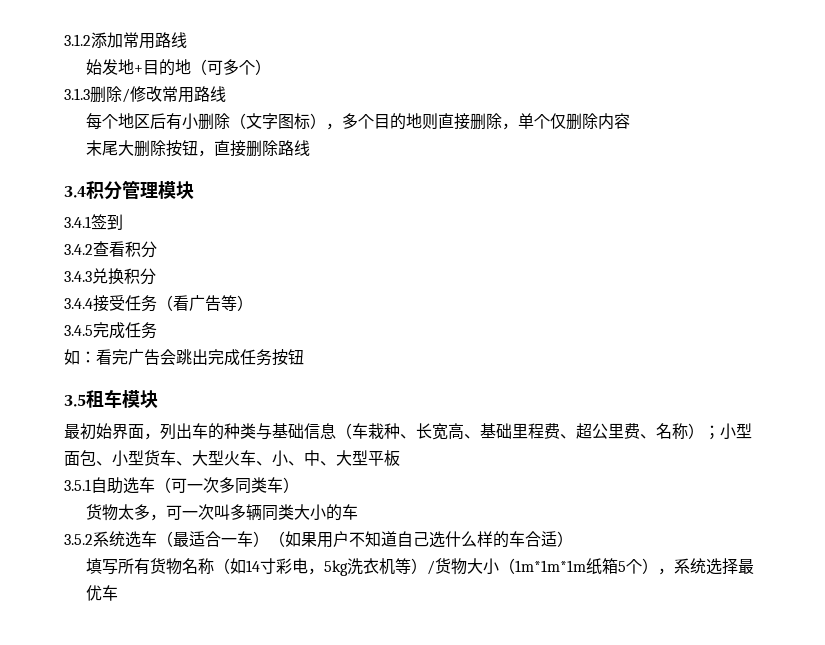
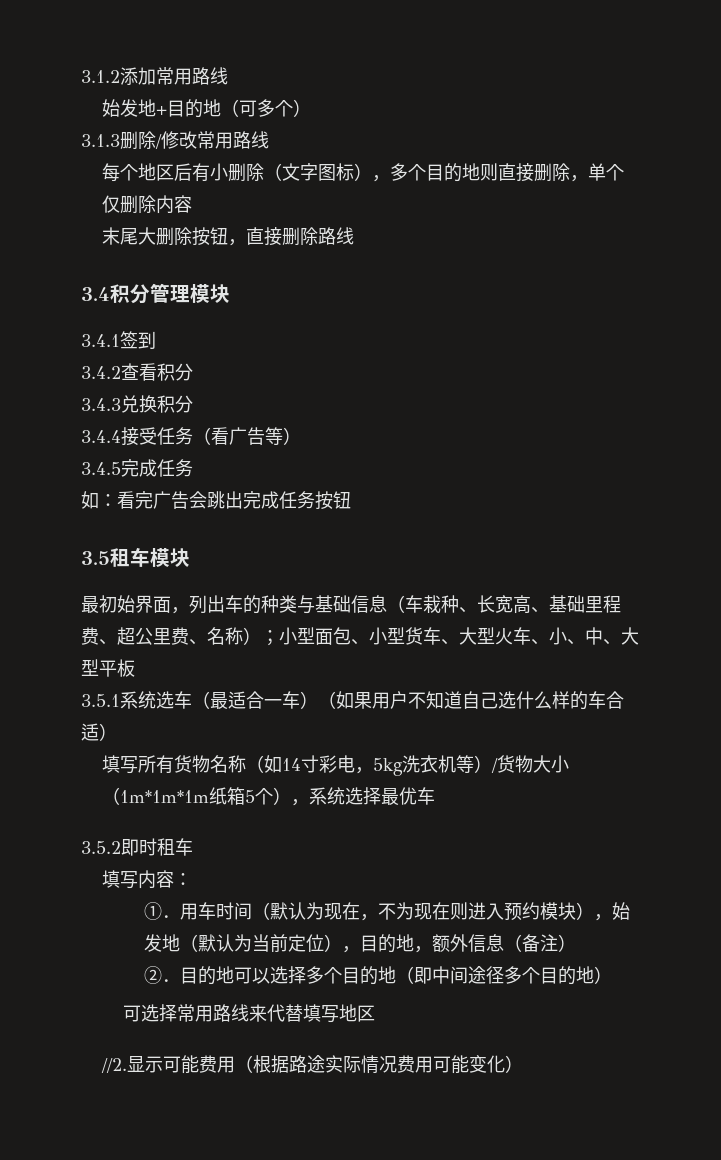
- 3.5.1自助选车（可一次多同类车）
- 货物太多，可一次叫多辆同类大小的车
- 3.5.2系统选车（最适合一车）（如果用户不知道自己选什么样的车合适）
+ 3.5.1系统选车（最适合一车）（如果用户不知道自己选什么样的车合适）
+ 3.5.2即时租车
+ 填写内容：
+ ①．用车时间（默认为现在，不为现在则进入预约模块），始发地（默认为当前定位），目的地，额外信息（备注）
+ ②．目的地可以选择多个目的地（即中间途径多个目的地）
+ 可选择常用路线来代替填写地区
+ //2.显示可能费用（根据路途实际情况费用可能变化）

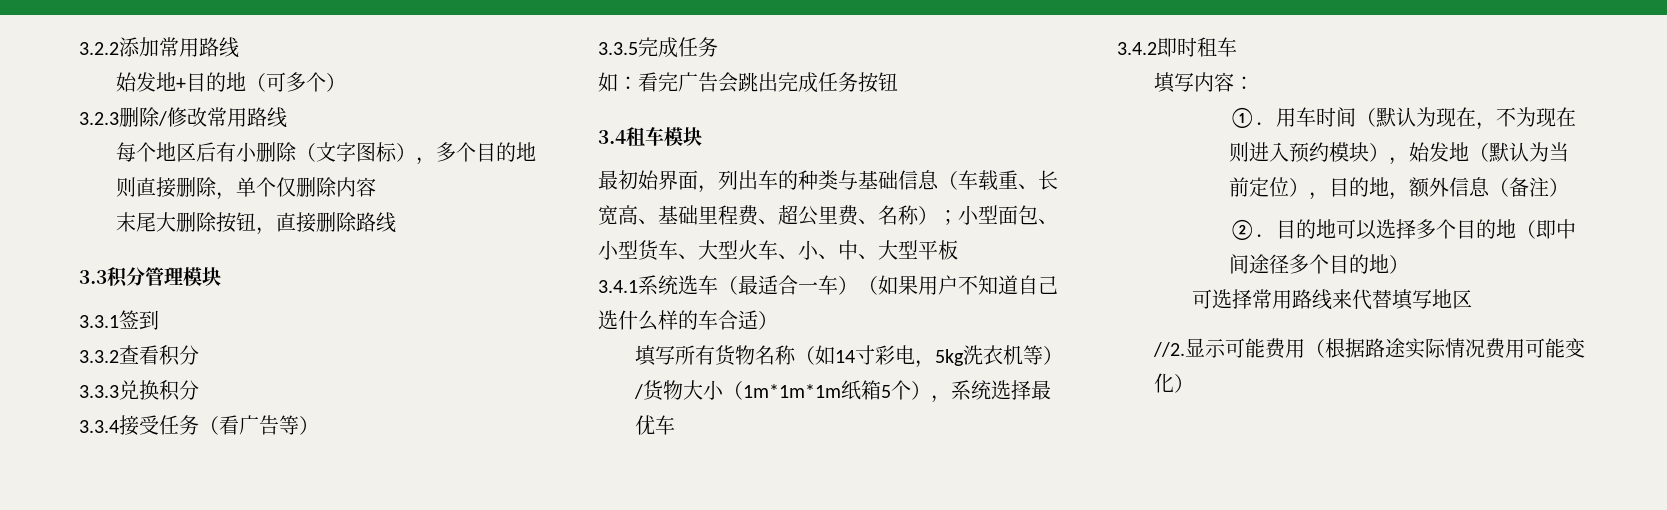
- 3.1.2添加常用路线
+ 3.2.2添加常用路线
- 3.1.3删除/修改常用路线
+ 3.2.3删除/修改常用路线
- 3.4积分管理模块
+ 3.3积分管理模块
- 3.4.1签到
+ 3.3.1签到
- 3.4.2查看积分
+ 3.3.2查看积分
- 3.4.3兑换积分
+ 3.3.3兑换积分
- 3.4.4接受任务（看广告等）
+ 3.3.4接受任务（看广告等）
- 3.4.5完成任务
+ 3.3.5完成任务
- 3.5租车模块
+ 3.4租车模块
- 最初始界面，列出车的种类与基础信息（车栽种、长宽高、基础里程费、超公里费、名称）；小型面包、小型货车、大型火车、小、中、大型平板
+ 最初始界面，列出车的种类与基础信息（车载重、长宽高、基础里程费、超公里费、名称）；小型面包、小型货车、大型火车、小、中、大型平板
- 3.5.1系统选车（最适合一车）（如果用户不知道自己选什么样的车合适）
+ 3.4.1系统选车（最适合一车）（如果用户不知道自己选什么样的车合适）
- 3.5.2即时租车
+ 3.4.2即时租车

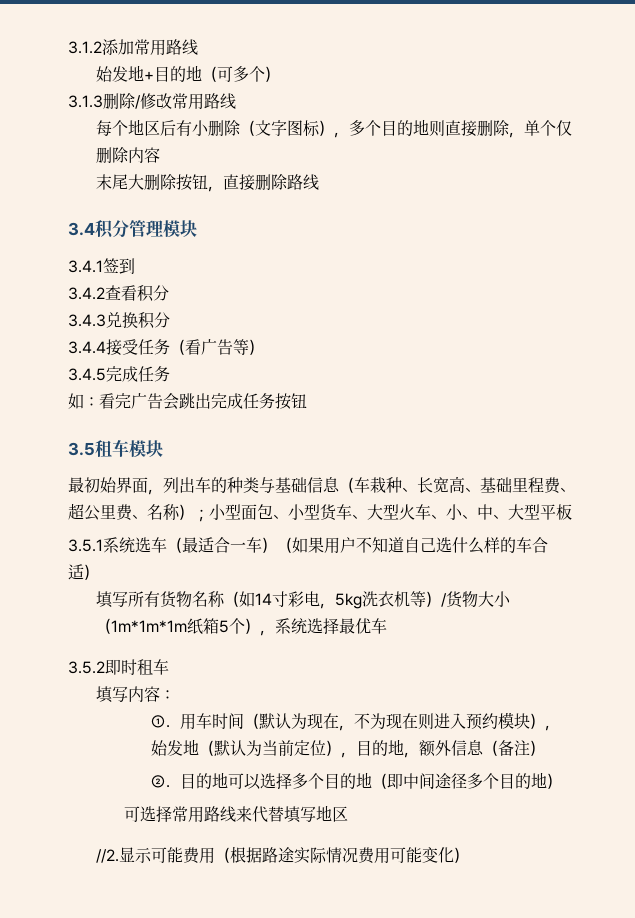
- 3.2.2添加常用路线
+ 3.1.2添加常用路线
- 3.2.3删除/修改常用路线
+ 3.1.3删除/修改常用路线
- 3.3积分管理模块
+ 3.4积分管理模块
- 3.3.1签到
+ 3.4.1签到
- 3.3.2查看积分
+ 3.4.2查看积分
- 3.3.3兑换积分
+ 3.4.3兑换积分
- 3.3.4接受任务（看广告等）
+ 3.4.4接受任务（看广告等）
- 3.3.5完成任务
+ 3.4.5完成任务
- 3.4租车模块
+ 3.5租车模块
- 最初始界面，列出车的种类与基础信息（车载重、长宽高、基础里程费、超公里费、名称）；小型面包、小型货车、大型火车、小、中、大型平板
+ 最初始界面，列出车的种类与基础信息（车栽种、长宽高、基础里程费、超公里费、名称）；小型面包、小型货车、大型火车、小、中、大型平板
- 3.4.1系统选车（最适合一车）（如果用户不知道自己选什么样的车合适）
+ 3.5.1系统选车（最适合一车）（如果用户不知道自己选什么样的车合适）
- 3.4.2即时租车
+ 3.5.2即时租车

